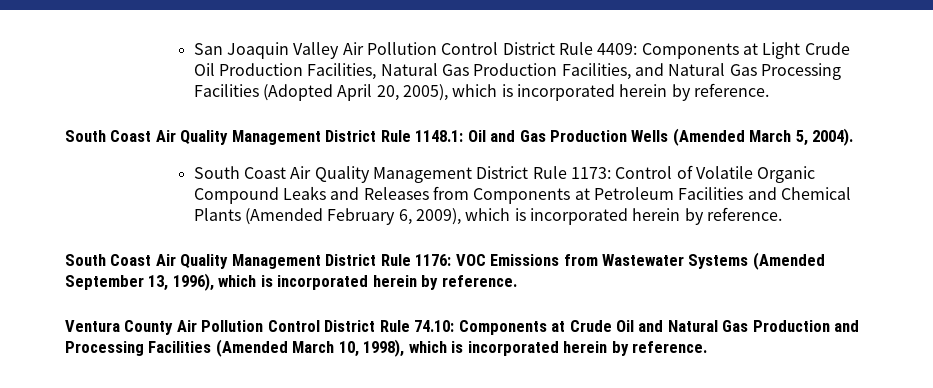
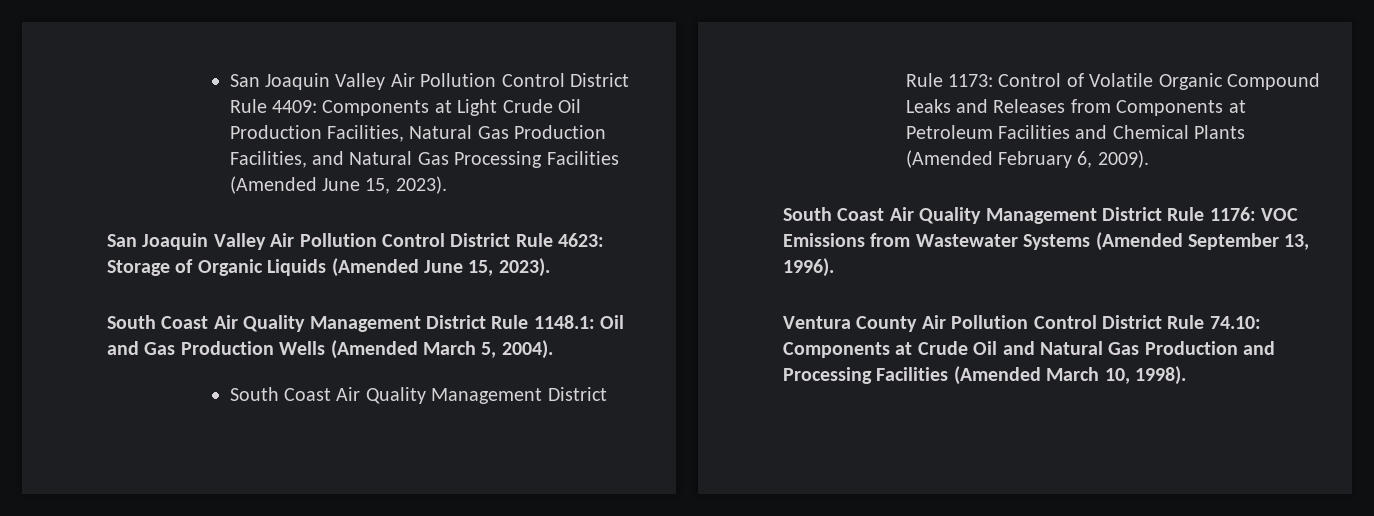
- San Joaquin Valley Air Pollution Control District Rule 4409: Components at Light Crude Oil Production Facilities, Natural Gas Production Facilities, and Natural Gas Processing Facilities (Adopted April 20, 2005), which is incorporated herein by reference.
+ San Joaquin Valley Air Pollution Control District Rule 4409: Components at Light Crude Oil Production Facilities, Natural Gas Production Facilities, and Natural Gas Processing Facilities (Amended June 15, 2023).
+ San Joaquin Valley Air Pollution Control District Rule 4623: Storage of Organic Liquids (Amended June 15, 2023).
- South Coast Air Quality Management District Rule 1173: Control of Volatile Organic Compound Leaks and Releases from Components at Petroleum Facilities and Chemical Plants (Amended February 6, 2009), which is incorporated herein by reference.
+ South Coast Air Quality Management District Rule 1173: Control of Volatile Organic Compound Leaks and Releases from Components at Petroleum Facilities and Chemical Plants (Amended February 6, 2009).
- South Coast Air Quality Management District Rule 1176: VOC Emissions from Wastewater Systems (Amended September 13, 1996), which is incorporated herein by reference.
+ South Coast Air Quality Management District Rule 1176: VOC Emissions from Wastewater Systems (Amended September 13, 1996).
- Ventura County Air Pollution Control District Rule 74.10: Components at Crude Oil and Natural Gas Production and Processing Facilities (Amended March 10, 1998), which is incorporated herein by reference.
+ Ventura County Air Pollution Control District Rule 74.10: Components at Crude Oil and Natural Gas Production and Processing Facilities (Amended March 10, 1998).

